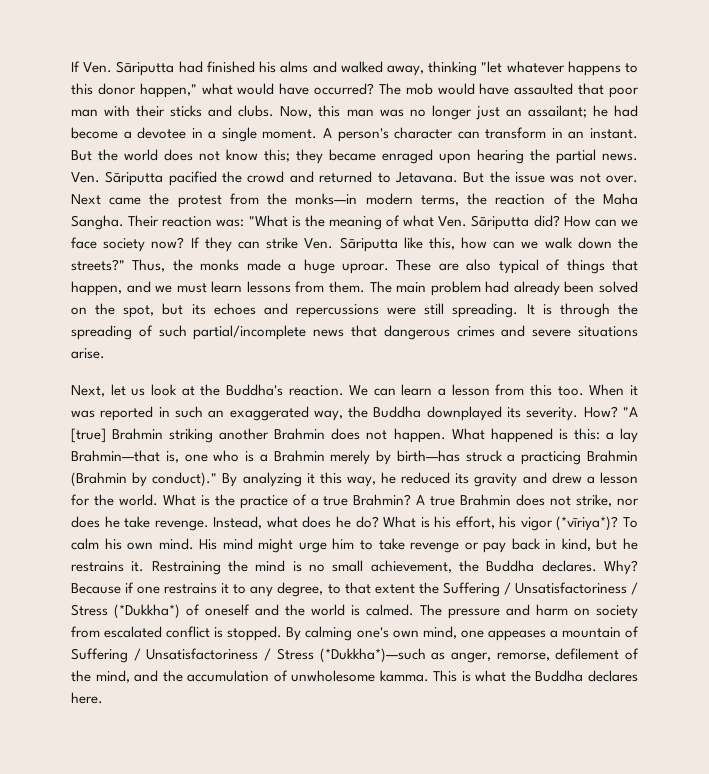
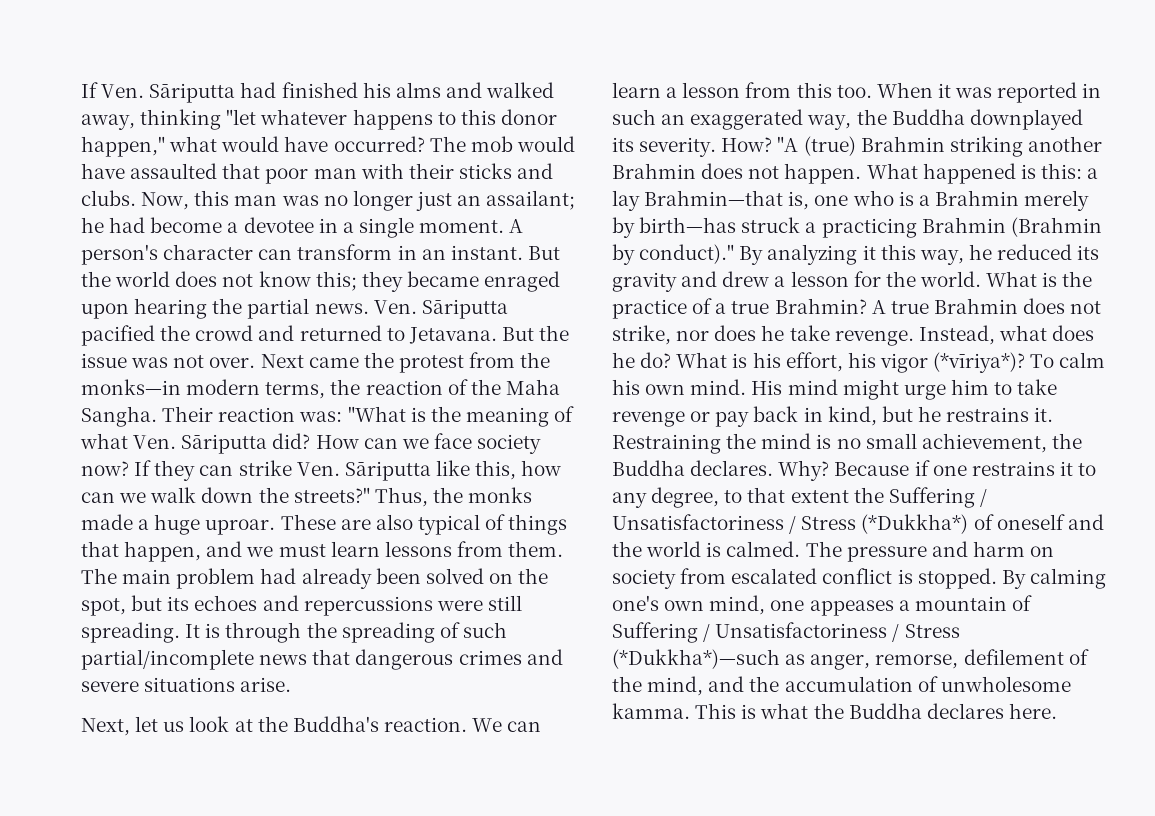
- "A [true] Brahmin striking another Brahmin does not happen.
+ "A (true) Brahmin striking another Brahmin does not happen.

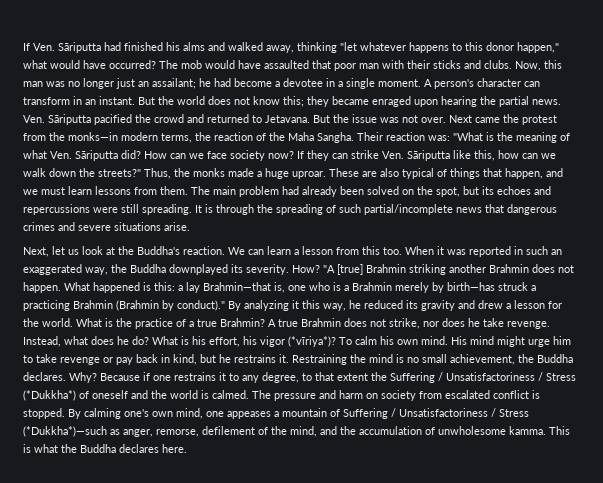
- "A (true) Brahmin striking another Brahmin does not happen.
+ "A [true] Brahmin striking another Brahmin does not happen.

